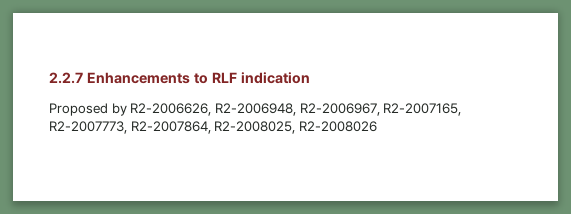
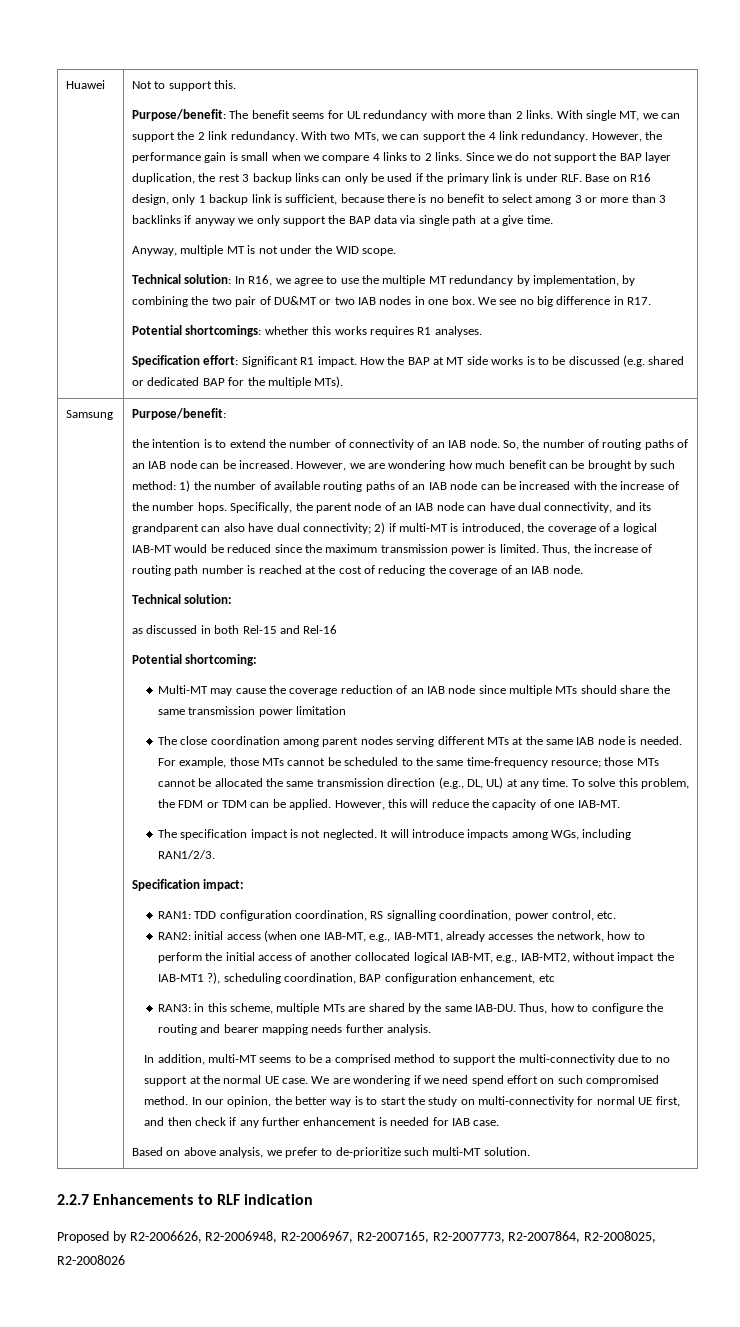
+ Huawei | Not to support this.
+ Purpose/benefit: The benefit seems for UL redundancy with more than 2 links. With single MT, we can support the 2 link redundancy. With two MTs, we can support the 4 link redundancy. However, the performance gain is small when we compare 4 links to 2 links. Since we do not support the BAP layer duplication, the rest 3 backup links can only be used if the primary link is under RLF. Base on R16 design, only 1 backup link is sufficient, because there is no benefit to select among 3 or more than 3 backlinks if anyway we only support the BAP data via single path at a give time.
+ Anyway, multiple MT is not under the WID scope.
+ Technical solution: In R16, we agree to use the multiple MT redundancy by implementation, by combining the two pair of DU&MT or two IAB nodes in one box. We see no big difference in R17.
+ Potential shortcomings: whether this works requires R1 analyses.
+ Specification effort: Significant R1 impact. How the BAP at MT side works is to be discussed (e.g. shared or dedicated BAP for the multiple MTs).
+ Samsung | Purpose/benefit:
+ the intention is to extend the number of connectivity of an IAB node. So, the number of routing paths of an IAB node can be increased. However, we are wondering how much benefit can be brought by such method: 1) the number of available routing paths of an IAB node can be increased with the increase of the number hops. Specifically, the parent node of an IAB node can have dual connectivity, and its grandparent can also have dual connectivity; 2) if multi-MT is introduced, the coverage of a logical IAB-MT would be reduced since the maximum transmission power is limited. Thus, the increase of routing path number is reached at the cost of reducing the coverage of an IAB node.
+ Technical solution:
+ as discussed in both Rel-15 and Rel-16
+ Potential shortcoming:
+ Multi-MT may cause the coverage reduction of an IAB node since multiple MTs should share the same transmission power limitation
+ The close coordination among parent nodes serving different MTs at the same IAB node is needed. For example, those MTs cannot be scheduled to the same time-frequency resource; those MTs cannot be allocated the same transmission direction (e.g., DL, UL) at any time. To solve this problem, the FDM or TDM can be applied. However, this will reduce the capacity of one IAB-MT.
+ The specification impact is not neglected. It will introduce impacts among WGs, including RAN1/2/3.
+ Specification impact:
+ RAN1: TDD configuration coordination, RS signalling coordination, power control, etc.
+ RAN2: initial access (when one IAB-MT, e.g., IAB-MT1, already accesses the network, how to perform the initial access of another collocated logical IAB-MT, e.g., IAB-MT2, without impact the IAB-MT1 ?), scheduling coordination, BAP configuration enhancement, etc
+ RAN3: in this scheme, multiple MTs are shared by the same IAB-DU. Thus, how to configure the routing and bearer mapping needs further analysis.
+ In addition, multi-MT seems to be a comprised method to support the multi-connectivity due to no support at the normal UE case. We are wondering if we need spend effort on such compromised method. In our opinion, the better way is to start the study on multi-connectivity for normal UE first, and then check if any further enhancement is needed for IAB case.
+ Based on above analysis, we prefer to de-prioritize such multi-MT solution.

